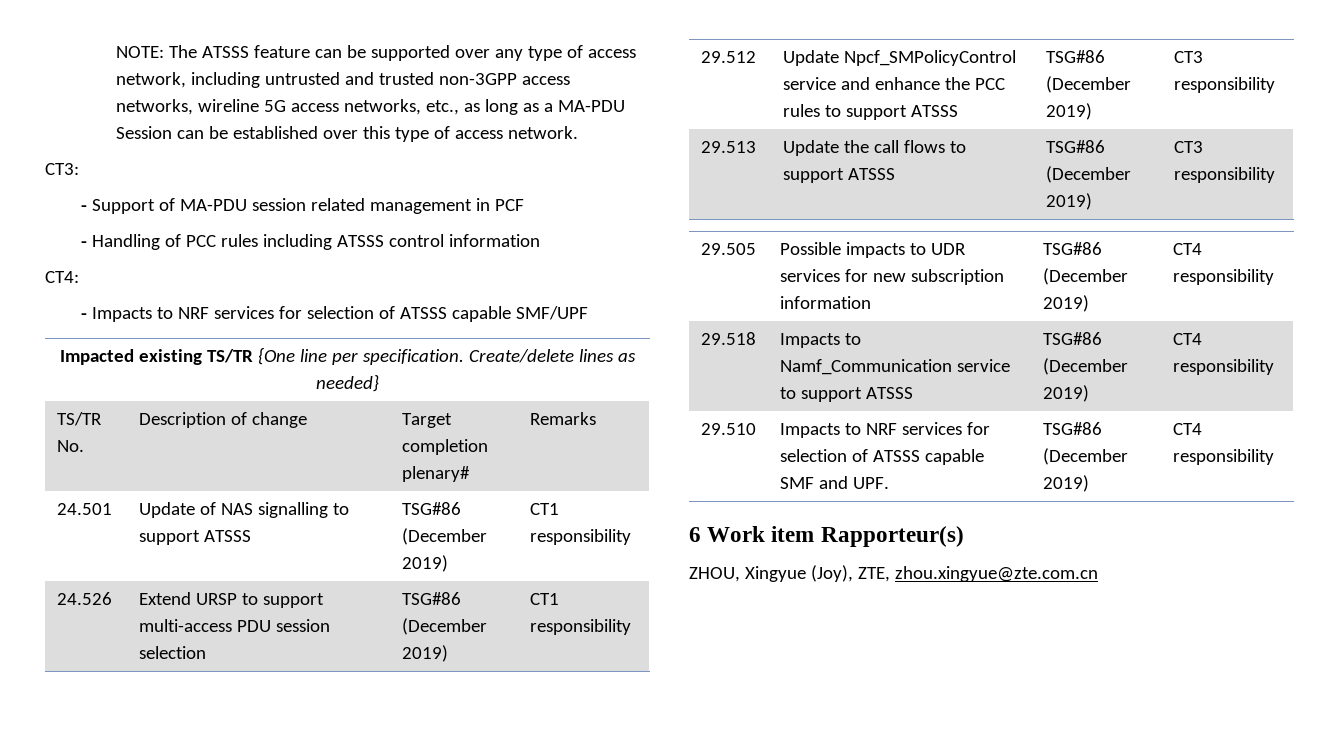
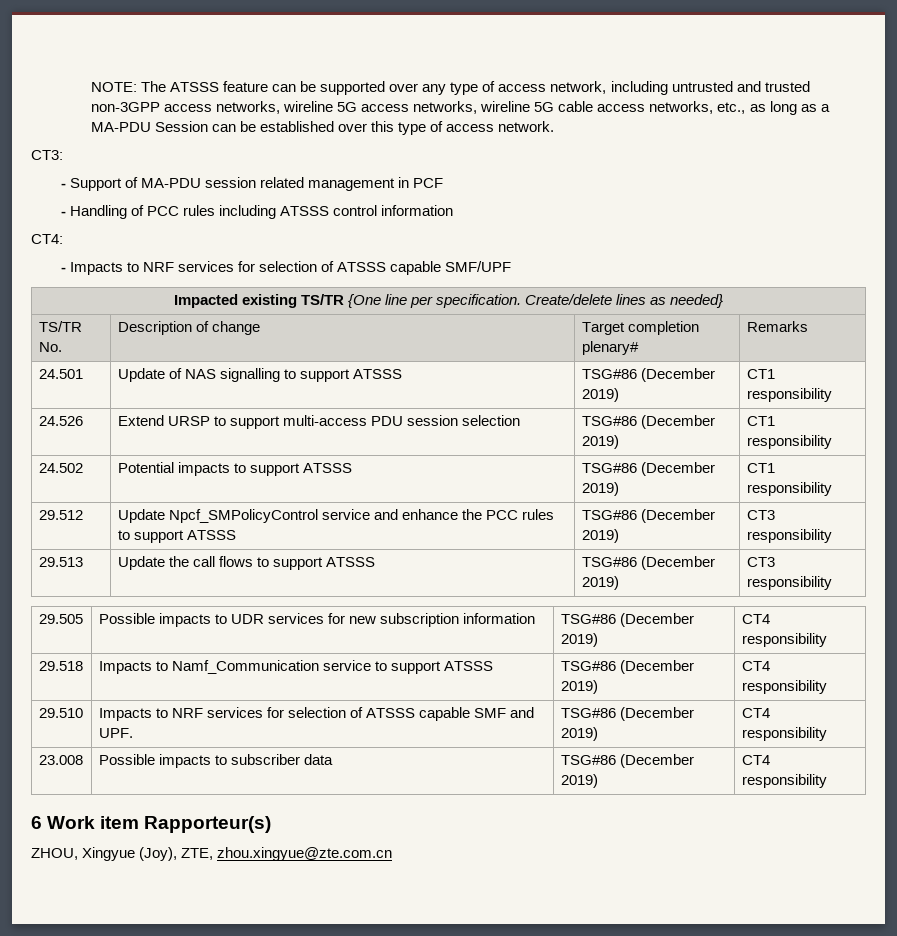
- NOTE: The ATSSS feature can be supported over any type of access network, including untrusted and trusted non-3GPP access networks, wireline 5G access networks, etc., as long as a MA-PDU Session can be established over this type of access network.
+ NOTE: The ATSSS feature can be supported over any type of access network, including untrusted and trusted non-3GPP access networks, wireline 5G access networks, wireline 5G cable access networks, etc., as long as a MA-PDU Session can be established over this type of access network.
+ 24.502 | Potential impacts to support ATSSS | TSG#86 (December 2019) | CT1 responsibility
+ 23.008 | Possible impacts to subscriber data | TSG#86 (December 2019) | CT4 responsibility

